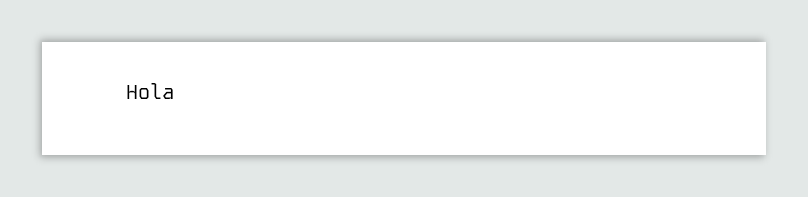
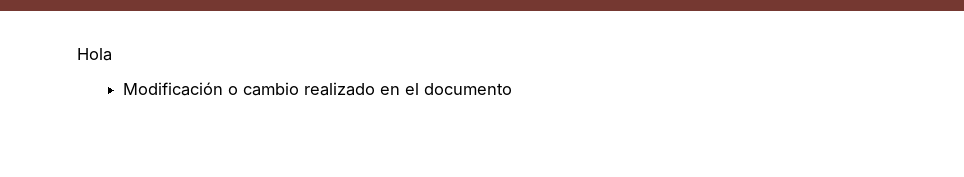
+ Modificación o cambio realizado en el documento

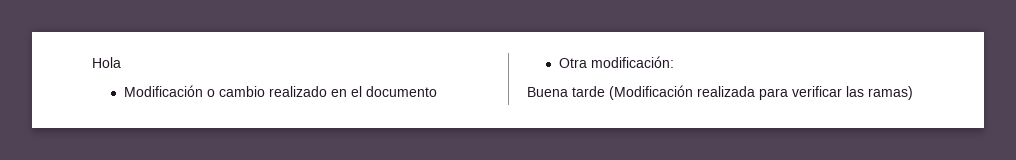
+ Otra modificación:
+ Buena tarde (Modificación realizada para verificar las ramas)

